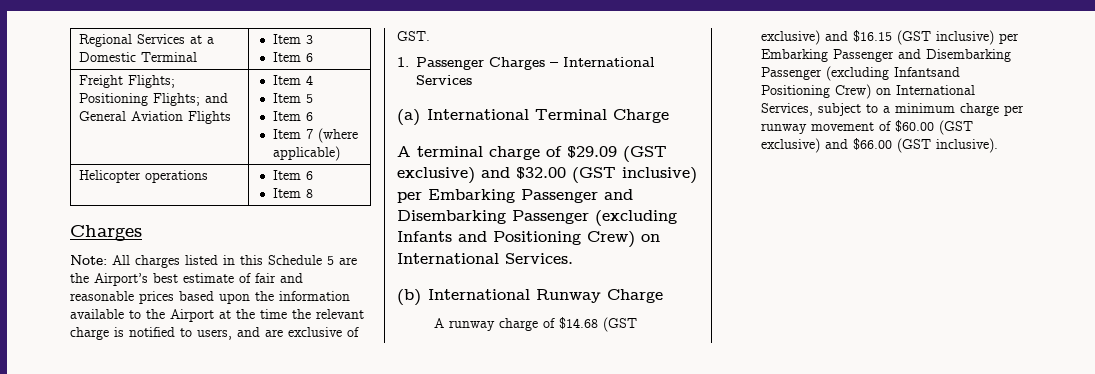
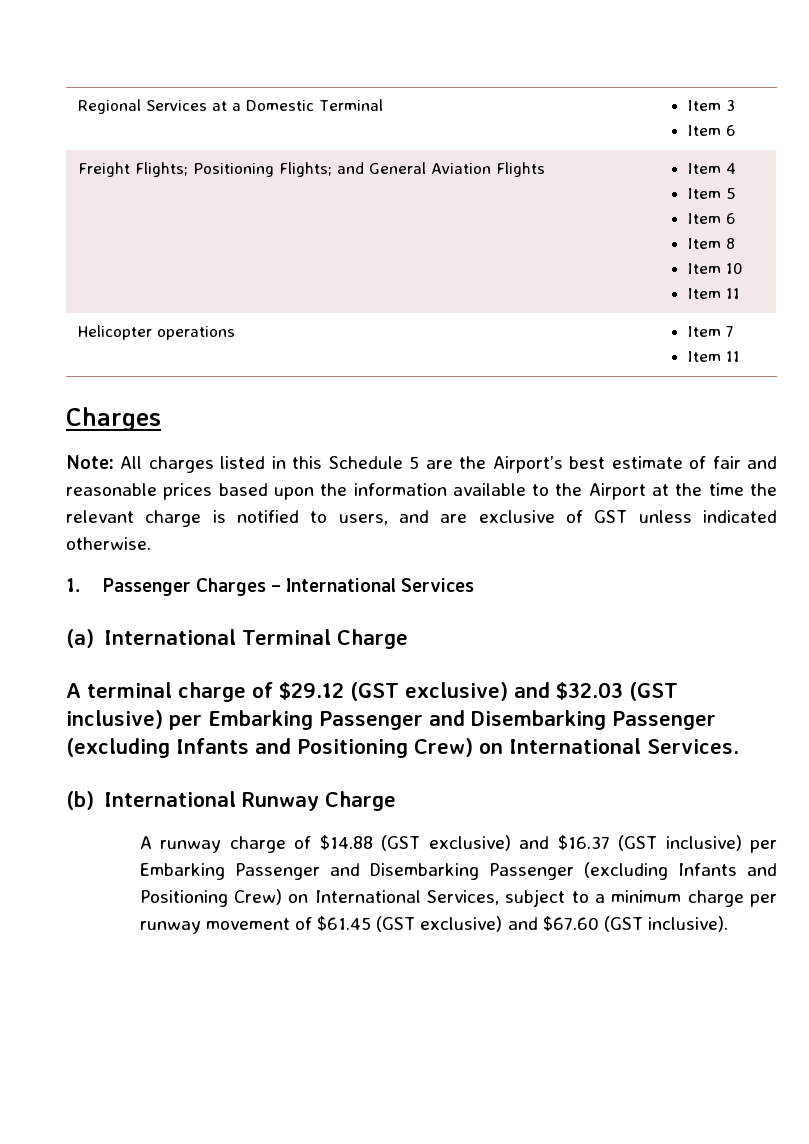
  Freight Flights; Positioning Flights; and General Aviation Flights | Item 4
  Item 5
  Item 6
- Item 7 (where applicable)
+ Item 8
+ Item 10
+ Item 11
- Helicopter operations | Item 6
- Item 8
+ Helicopter operations | Item 7
+ Item 11
- Note: All charges listed in this Schedule 5 are the Airport’s best estimate of fair and reasonable prices based upon the information available to the Airport at the time the relevant charge is notified to users, and are exclusive of GST.
+ Note: All charges listed in this Schedule 5 are the Airport’s best estimate of fair and reasonable prices based upon the information available to the Airport at the time the relevant charge is notified to users, and are exclusive of GST unless indicated otherwise.
- A terminal charge of $29.09 (GST exclusive) and $32.00 (GST inclusive) per Embarking Passenger and Disembarking Passenger (excluding Infants and Positioning Crew) on International Services.
+ A terminal charge of $29.12 (GST exclusive) and $32.03 (GST inclusive) per Embarking Passenger and Disembarking Passenger (excluding Infants and Positioning Crew) on International Services.
- A runway charge of $14.68 (GST exclusive) and $16.15 (GST inclusive) per Embarking Passenger and Disembarking Passenger (excluding Infantsand Positioning Crew) on International Services, subject to a minimum charge per runway movement of $60.00 (GST exclusive) and $66.00 (GST inclusive).
+ A runway charge of $14.88 (GST exclusive) and $16.37 (GST inclusive) per Embarking Passenger and Disembarking Passenger (excluding Infants and Positioning Crew) on International Services, subject to a minimum charge per runway movement of $61.45 (GST exclusive) and $67.60 (GST inclusive).

